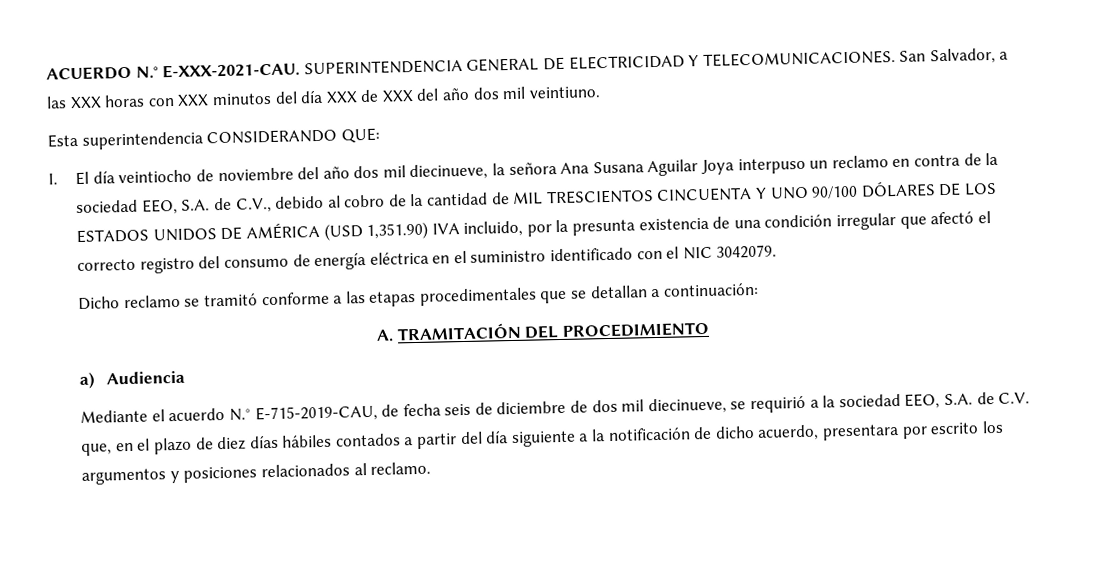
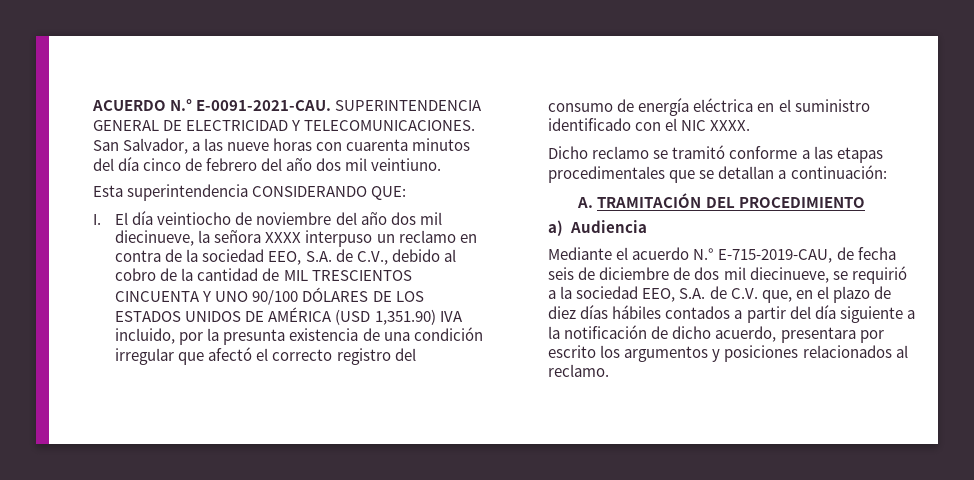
- ACUERDO N.° E-XXX-2021-CAU.
+ ACUERDO N.° E-0091-2021-CAU.
- San Salvador, a las XXX horas con XXX minutos del día XXX de XXX del año dos mil veintiuno.
+ San Salvador, a las nueve horas con cuarenta minutos del día cinco de febrero del año dos mil veintiuno.
- I. El día veintiocho de noviembre del año dos mil diecinueve, la señora Ana Susana Aguilar Joya interpuso un reclamo en contra de la sociedad EEO, S.A. de C.V., debido al cobro de la cantidad de MIL TRESCIENTOS CINCUENTA Y UNO 90/100 DÓLARES DE LOS ESTADOS UNIDOS DE AMÉRICA (USD 1,351.90) IVA incluido, por la presunta existencia de una condición irregular que afectó el correcto registro del consumo de energía eléctrica en el suministro identificado con el NIC 3042079.
+ I. El día veintiocho de noviembre del año dos mil diecinueve, la señora XXXX interpuso un reclamo en contra de la sociedad EEO, S.A. de C.V., debido al cobro de la cantidad de MIL TRESCIENTOS CINCUENTA Y UNO 90/100 DÓLARES DE LOS ESTADOS UNIDOS DE AMÉRICA (USD 1,351.90) IVA incluido, por la presunta existencia de una condición irregular que afectó el correcto registro del consumo de energía eléctrica en el suministro identificado con el NIC XXXX.

